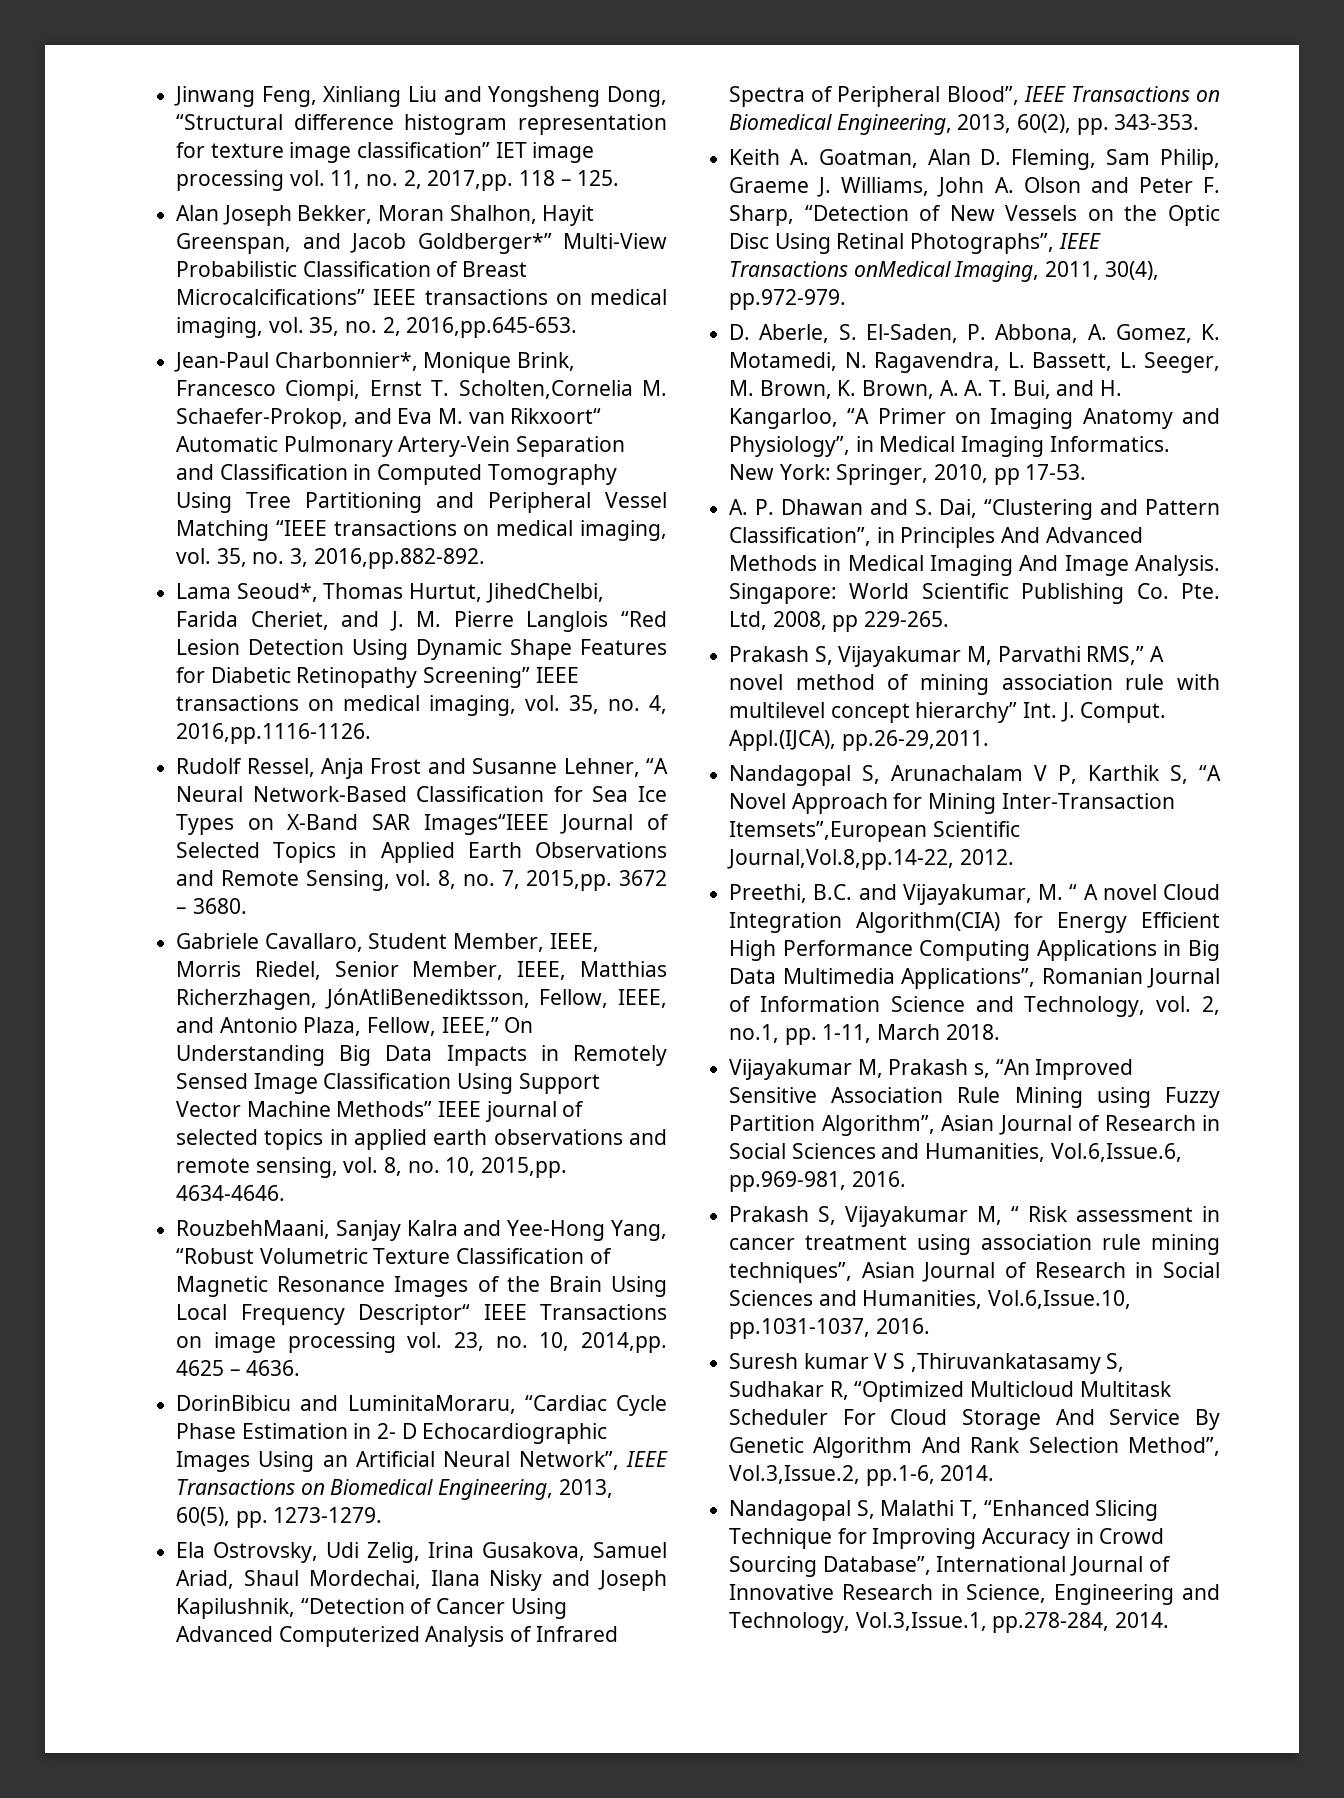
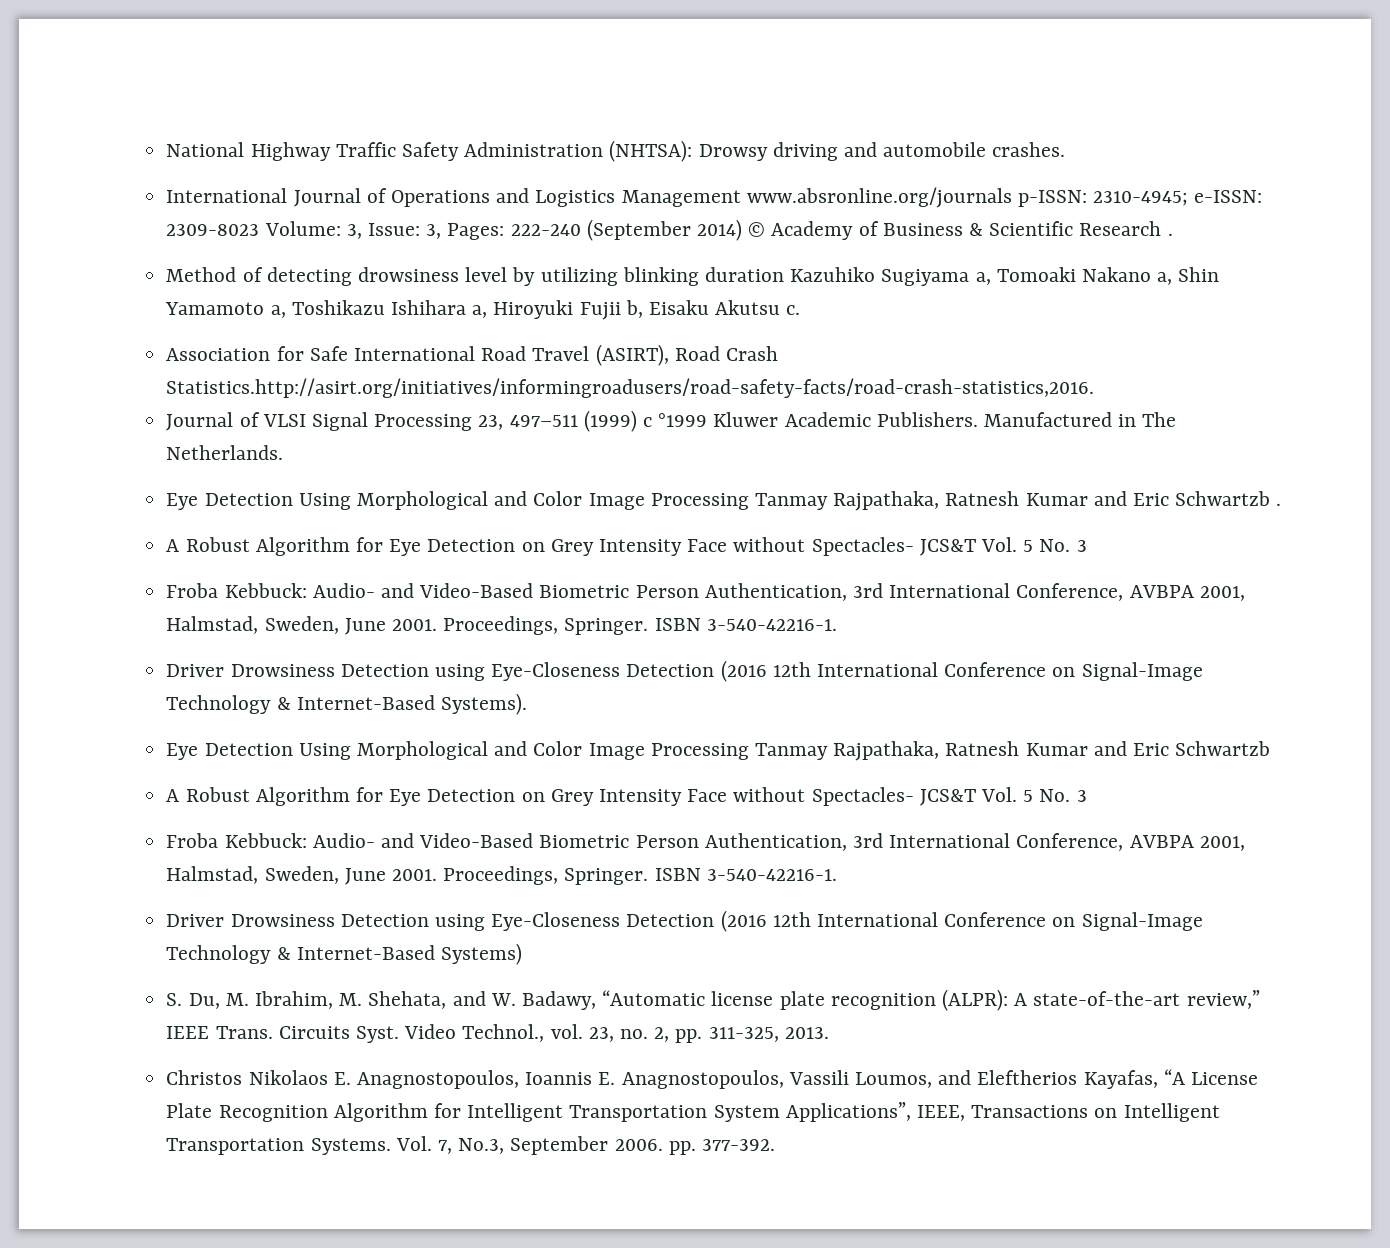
- Jinwang Feng, Xinliang Liu and Yongsheng Dong, “Structural difference histogram representation for texture image classification” IET image processing vol. 11, no. 2, 2017,pp. 118 – 125.
- Alan Joseph Bekker, Moran Shalhon, Hayit Greenspan, and Jacob Goldberger*” Multi-View Probabilistic Classification of Breast Microcalcifications” IEEE transactions on medical imaging, vol. 35, no. 2, 2016,pp.645-653.
- Jean-Paul Charbonnier*, Monique Brink, Francesco Ciompi, Ernst T. Scholten,Cornelia M. Schaefer-Prokop, and Eva M. van Rikxoort“ Automatic Pulmonary Artery-Vein Separation and Classification in Computed Tomography Using Tree Partitioning and Peripheral Vessel Matching “IEEE transactions on medical imaging, vol. 35, no. 3, 2016,pp.882-892.
- Lama Seoud*, Thomas Hurtut, JihedChelbi, Farida Cheriet, and J. M. Pierre Langlois “Red Lesion Detection Using Dynamic Shape Features for Diabetic Retinopathy Screening” IEEE transactions on medical imaging, vol. 35, no. 4, 2016,pp.1116-1126.
- Rudolf Ressel, Anja Frost and Susanne Lehner, “A Neural Network-Based Classification for Sea Ice Types on X-Band SAR Images“IEEE Journal of Selected Topics in Applied Earth Observations and Remote Sensing, vol. 8, no. 7, 2015,pp. 3672 – 3680.
- Gabriele Cavallaro, Student Member, IEEE, Morris Riedel, Senior Member, IEEE, Matthias Richerzhagen, JónAtliBenediktsson, Fellow, IEEE, and Antonio Plaza, Fellow, IEEE,” On Understanding Big Data Impacts in Remotely Sensed Image Classification Using Support Vector Machine Methods” IEEE journal of selected topics in applied earth observations and remote sensing, vol. 8, no. 10, 2015,pp. 4634-4646.
- RouzbehMaani, Sanjay Kalra and Yee-Hong Yang, “Robust Volumetric Texture Classification of Magnetic Resonance Images of the Brain Using Local Frequency Descriptor“ IEEE Transactions on image processing vol. 23, no. 10, 2014,pp. 4625 – 4636.
- DorinBibicu and LuminitaMoraru, “Cardiac Cycle Phase Estimation in 2- D Echocardiographic Images Using an Artificial Neural Network”, IEEE Transactions on Biomedical Engineering, 2013, 60(5), pp. 1273-1279.
- Ela Ostrovsky, Udi Zelig, Irina Gusakova, Samuel Ariad, Shaul Mordechai, Ilana Nisky and Joseph Kapilushnik, “Detection of Cancer Using Advanced Computerized Analysis of Infrared Spectra of Peripheral Blood”, IEEE Transactions on Biomedical Engineering, 2013, 60(2), pp. 343-353.
- Keith A. Goatman, Alan D. Fleming, Sam Philip, Graeme J. Williams, John A. Olson and Peter F. Sharp, “Detection of New Vessels on the Optic Disc Using Retinal Photographs”, IEEE Transactions onMedical Imaging, 2011, 30(4), pp.972-979.
- D. Aberle, S. El-Saden, P. Abbona, A. Gomez, K. Motamedi, N. Ragavendra, L. Bassett, L. Seeger, M. Brown, K. Brown, A. A. T. Bui, and H. Kangarloo, “A Primer on Imaging Anatomy and Physiology”, in Medical Imaging Informatics. New York: Springer, 2010, pp 17-53.
- A. P. Dhawan and S. Dai, “Clustering and Pattern Classification”, in Principles And Advanced Methods in Medical Imaging And Image Analysis. Singapore: World Scientific Publishing Co. Pte. Ltd, 2008, pp 229-265.
- Prakash S, Vijayakumar M, Parvathi RMS,” A novel method of mining association rule with multilevel concept hierarchy” Int. J. Comput. Appl.(IJCA), pp.26-29,2011.
- Nandagopal S, Arunachalam V P, Karthik S, “A Novel Approach for Mining Inter-Transaction Itemsets”,European Scientific Journal,Vol.8,pp.14-22, 2012.
- Preethi, B.C. and Vijayakumar, M. “ A novel Cloud Integration Algorithm(CIA) for Energy Efficient High Performance Computing Applications in Big Data Multimedia Applications”, Romanian Journal of Information Science and Technology, vol. 2, no.1, pp. 1-11, March 2018.
- Vijayakumar M, Prakash s, “An Improved Sensitive Association Rule Mining using Fuzzy Partition Algorithm”, Asian Journal of Research in Social Sciences and Humanities, Vol.6,Issue.6, pp.969-981, 2016.
- Prakash S, Vijayakumar M, “ Risk assessment in cancer treatment using association rule mining techniques”, Asian Journal of Research in Social Sciences and Humanities, Vol.6,Issue.10, pp.1031-1037, 2016.
- Suresh kumar V S ,Thiruvankatasamy S, Sudhakar R, “Optimized Multicloud Multitask Scheduler For Cloud Storage And Service By Genetic Algorithm And Rank Selection Method”, Vol.3,Issue.2, pp.1-6, 2014.
- Nandagopal S, Malathi T, “Enhanced Slicing Technique for Improving Accuracy in Crowd Sourcing Database”, International Journal of Innovative Research in Science, Engineering and Technology, Vol.3,Issue.1, pp.278-284, 2014.
+ National Highway Traffic Safety Administration (NHTSA): Drowsy driving and automobile crashes.
+ International Journal of Operations and Logistics Management www.absronline.org/journals p-ISSN: 2310-4945; e-ISSN: 2309-8023 Volume: 3, Issue: 3, Pages: 222-240 (September 2014) © Academy of Business & Scientific Research .
+ Method of detecting drowsiness level by utilizing blinking duration Kazuhiko Sugiyama a, Tomoaki Nakano a, Shin Yamamoto a, Toshikazu Ishihara a, Hiroyuki Fujii b, Eisaku Akutsu c.
+ Association for Safe International Road Travel (ASIRT), Road Crash Statistics.http://asirt.org/initiatives/informingroadusers/road-safety-facts/road-crash-statistics,2016.
+ Journal of VLSI Signal Processing 23, 497–511 (1999) c °1999 Kluwer Academic Publishers. Manufactured in The Netherlands.
+ Eye Detection Using Morphological and Color Image Processing Tanmay Rajpathaka, Ratnesh Kumar and Eric Schwartzb .
+ A Robust Algorithm for Eye Detection on Grey Intensity Face without Spectacles- JCS&T Vol. 5 No. 3
+ Froba Kebbuck: Audio- and Video-Based Biometric Person Authentication, 3rd International Conference, AVBPA 2001, Halmstad, Sweden, June 2001. Proceedings, Springer. ISBN 3-540-42216-1.
+ Driver Drowsiness Detection using Eye-Closeness Detection (2016 12th International Conference on Signal-Image Technology & Internet-Based Systems).
+ Eye Detection Using Morphological and Color Image Processing Tanmay Rajpathaka, Ratnesh Kumar and Eric Schwartzb
+ A Robust Algorithm for Eye Detection on Grey Intensity Face without Spectacles- JCS&T Vol. 5 No. 3
+ Froba Kebbuck: Audio- and Video-Based Biometric Person Authentication, 3rd International Conference, AVBPA 2001, Halmstad, Sweden, June 2001. Proceedings, Springer. ISBN 3-540-42216-1.
+ Driver Drowsiness Detection using Eye-Closeness Detection (2016 12th International Conference on Signal-Image Technology & Internet-Based Systems)
+ S. Du, M. Ibrahim, M. Shehata, and W. Badawy, “Automatic license plate recognition (ALPR): A state-of-the-art review,” IEEE Trans. Circuits Syst. Video Technol., vol. 23, no. 2, pp. 311-325, 2013.
+ Christos Nikolaos E. Anagnostopoulos, Ioannis E. Anagnostopoulos, Vassili Loumos, and Eleftherios Kayafas, “A License Plate Recognition Algorithm for Intelligent Transportation System Applications”, IEEE, Transactions on Intelligent Transportation Systems. Vol. 7, No.3, September 2006. pp. 377-392.

